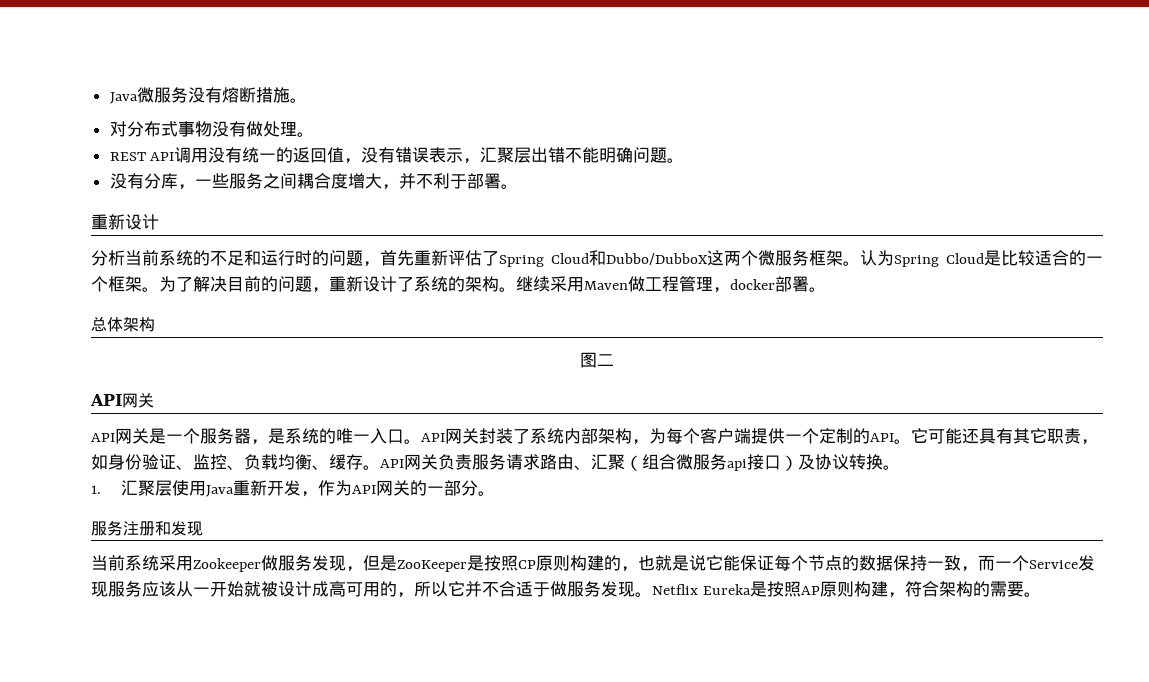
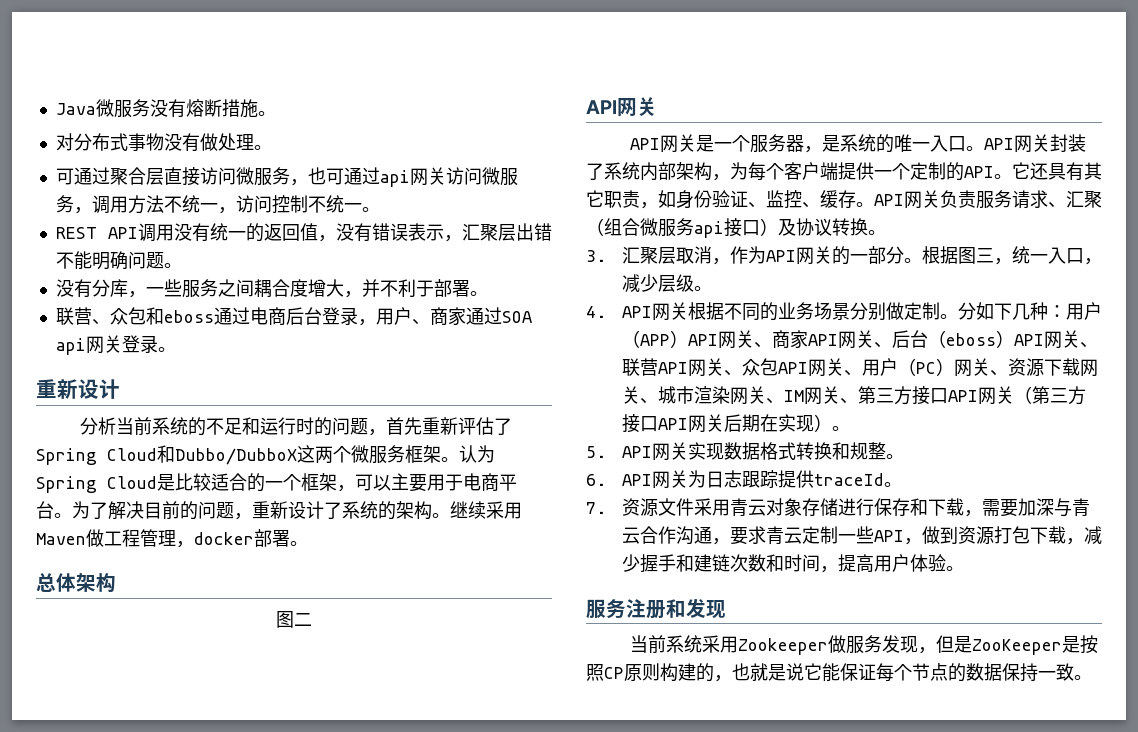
+ 可通过聚合层直接访问微服务，也可通过api网关访问微服务，调用方法不统一，访问控制不统一。
+ 联营、众包和eboss通过电商后台登录，用户、商家通过SOA api网关登录。
- 认为Spring Cloud是比较适合的一个框架。
+ 认为Spring Cloud是比较适合的一个框架，可以主要用于电商平台。
- 它可能还具有其它职责，如身份验证、监控、负载均衡、缓存。
+ 它还具有其它职责，如身份验证、监控、缓存。
- API网关负责服务请求路由、汇聚（组合微服务api接口）及协议转换。
+ API网关负责服务请求、汇聚（组合微服务api接口）及协议转换。
- 1.汇聚层使用Java重新开发，作为API网关的一部分。
+ 3.汇聚层取消，作为API网关的一部分。根据图三，统一入口，减少层级。
+ 4. API网关根据不同的业务场景分别做定制。分如下几种：用户（APP）API网关、商家API网关、后台（eboss）API网关、联营API网关、众包API网关、用户（PC）网关、资源下载网关、城市渲染网关、IM网关、第三方接口API网关（第三方接口API网关后期在实现）。
+ 5. API网关实现数据格式转换和规整。
+ 6. API网关为日志跟踪提供traceId。
+ 7.资源文件采用青云对象存储进行保存和下载，需要加深与青云合作沟通，要求青云定制一些API，做到资源打包下载，减少握手和建链次数和时间，提高用户体验。
- 当前系统采用Zookeeper做服务发现，但是ZooKeeper是按照CP原则构建的，也就是说它能保证每个节点的数据保持一致，而一个Service发现服务应该从一开始就被设计成高可用的，所以它并不合适于做服务发现。Netflix Eureka是按照AP原则构建，符合架构的需要。
+ 当前系统采用Zookeeper做服务发现，但是ZooKeeper是按照CP原则构建的，也就是说它能保证每个节点的数据保持一致。

